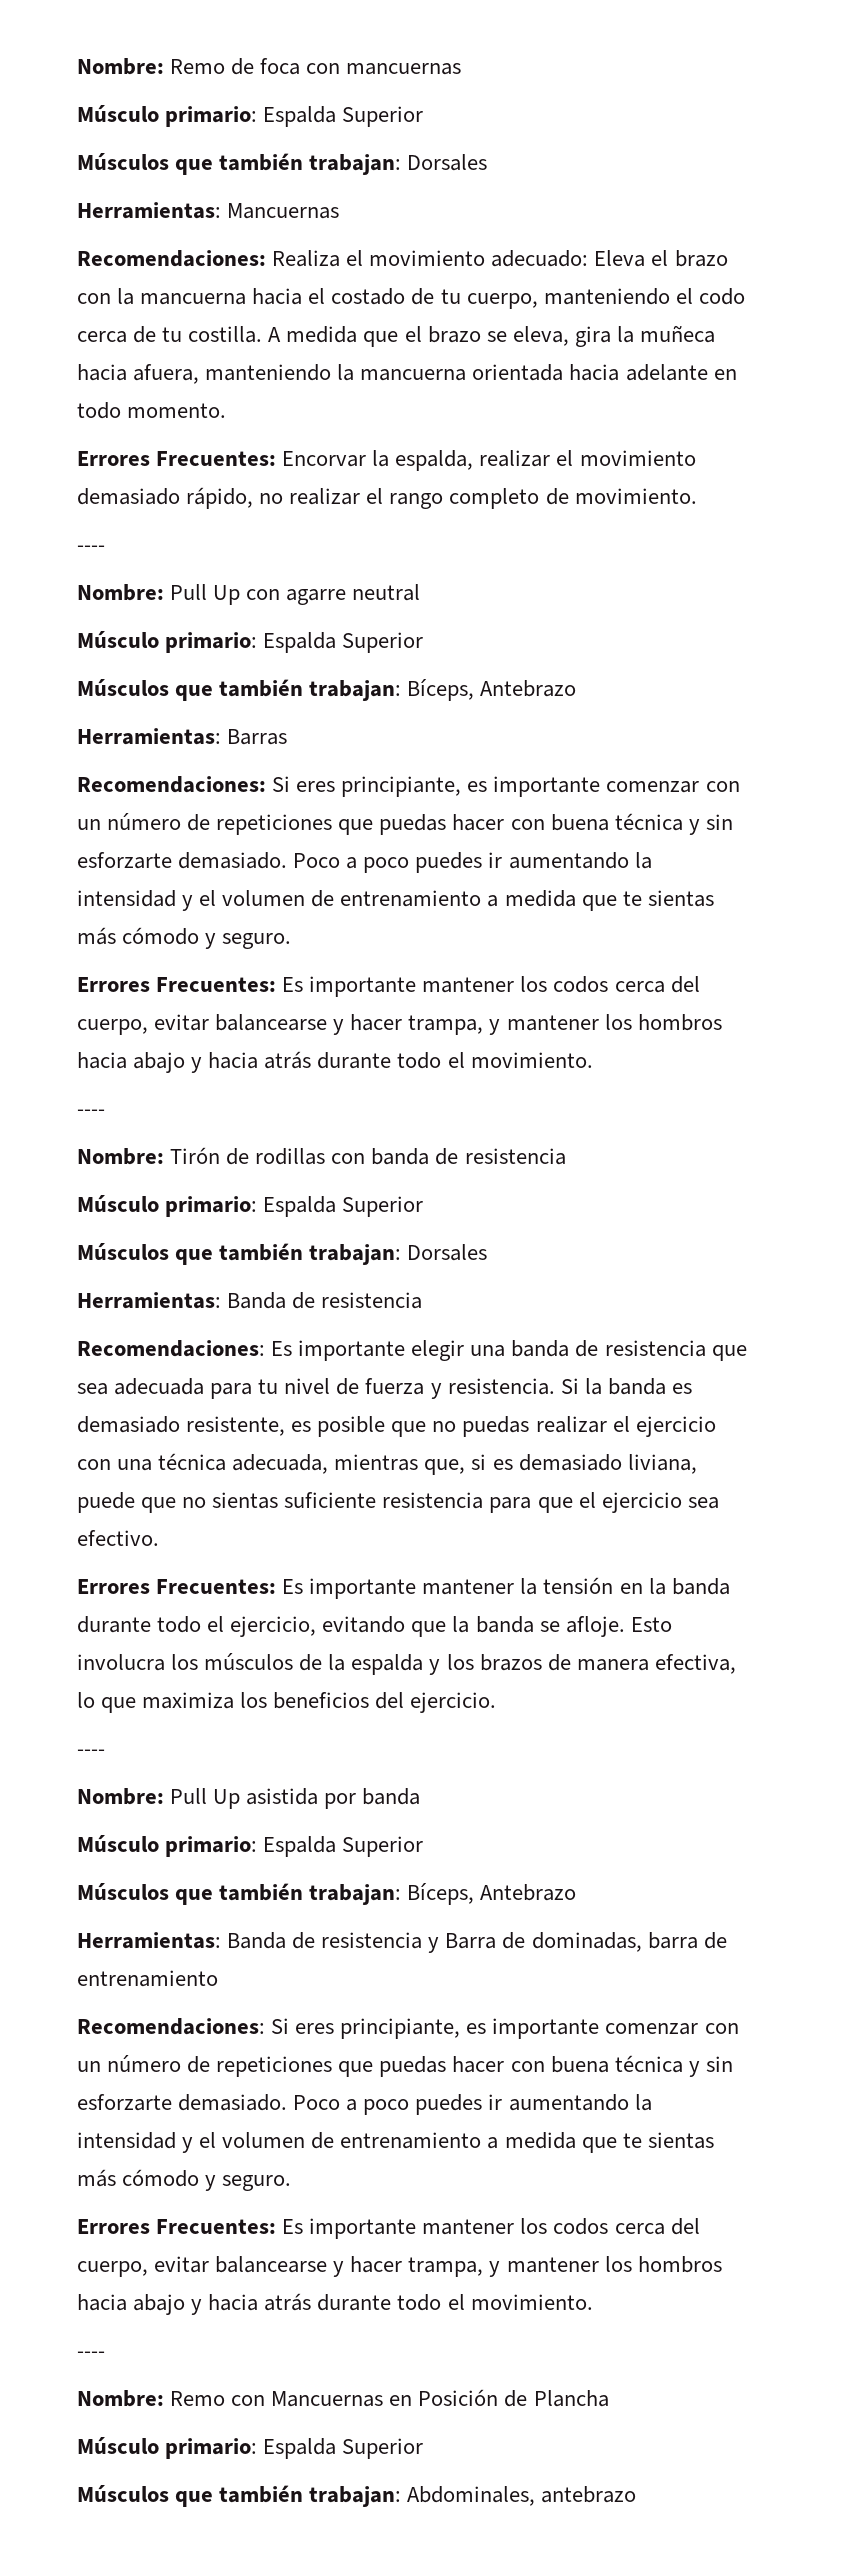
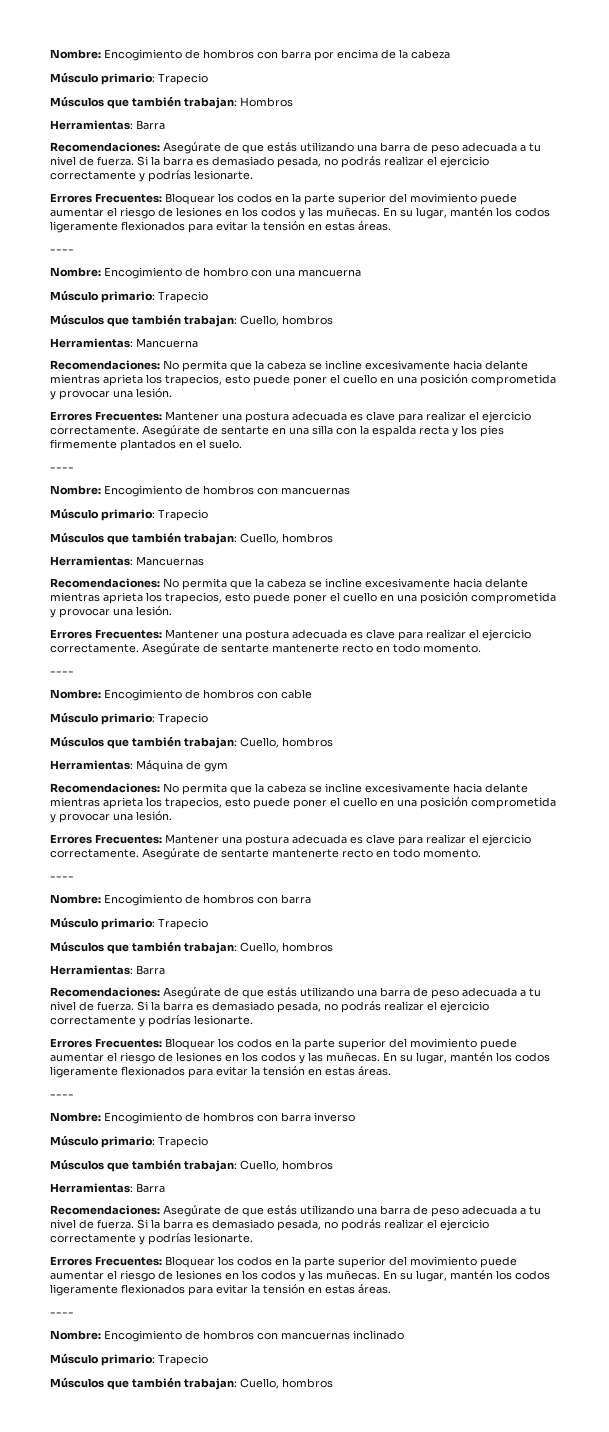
- Nombre: Remo de foca con mancuernas
- Músculo primario: Espalda Superior
- Músculos que también trabajan: Dorsales
+ Nombre: Encogimiento de hombros con barra por encima de la cabeza
+ Músculo primario: Trapecio
+ Músculos que también trabajan: Hombros
+ Herramientas: Barra
+ Recomendaciones: Asegúrate de que estás utilizando una barra de peso adecuada a tu nivel de fuerza. Si la barra es demasiado pesada, no podrás realizar el ejercicio correctamente y podrías lesionarte.
+ Errores Frecuentes: Bloquear los codos en la parte superior del movimiento puede aumentar el riesgo de lesiones en los codos y las muñecas. En su lugar, mantén los codos ligeramente flexionados para evitar la tensión en estas áreas.
+ ----
+ Nombre: Encogimiento de hombro con una mancuerna
+ Músculo primario: Trapecio
+ Músculos que también trabajan: Cuello, hombros
+ Herramientas: Mancuerna
+ Recomendaciones: No permita que la cabeza se incline excesivamente hacia delante mientras aprieta los trapecios, esto puede poner el cuello en una posición comprometida y provocar una lesión.
+ Errores Frecuentes: Mantener una postura adecuada es clave para realizar el ejercicio correctamente. Asegúrate de sentarte en una silla con la espalda recta y los pies firmemente plantados en el suelo.
+ ----
+ Nombre: Encogimiento de hombros con mancuernas
+ Músculo primario: Trapecio
+ Músculos que también trabajan: Cuello, hombros
  Herramientas: Mancuernas
- Recomendaciones: Realiza el movimiento adecuado: Eleva el brazo con la mancuerna hacia el costado de tu cuerpo, manteniendo el codo cerca de tu costilla. A medida que el brazo se eleva, gira la muñeca hacia afuera, manteniendo la mancuerna orientada hacia adelante en todo momento.
- Errores Frecuentes: Encorvar la espalda, realizar el movimiento demasiado rápido, no realizar el rango completo de movimiento.
+ Recomendaciones: No permita que la cabeza se incline excesivamente hacia delante mientras aprieta los trapecios, esto puede poner el cuello en una posición comprometida y provocar una lesión.
+ Errores Frecuentes: Mantener una postura adecuada es clave para realizar el ejercicio correctamente. Asegúrate de sentarte mantenerte recto en todo momento.
  ----
- Nombre: Pull Up con agarre neutral
- Músculo primario: Espalda Superior
- Músculos que también trabajan: Bíceps, Antebrazo
- Herramientas: Barras
- Recomendaciones: Si eres principiante, es importante comenzar con un número de repeticiones que puedas hacer con buena técnica y sin esforzarte demasiado. Poco a poco puedes ir aumentando la intensidad y el volumen de entrenamiento a medida que te sientas más cómodo y seguro.
- Errores Frecuentes: Es importante mantener los codos cerca del cuerpo, evitar balancearse y hacer trampa, y mantener los hombros hacia abajo y hacia atrás durante todo el movimiento.
+ Nombre: Encogimiento de hombros con cable
+ Músculo primario: Trapecio
+ Músculos que también trabajan: Cuello, hombros
+ Herramientas: Máquina de gym
+ Recomendaciones: No permita que la cabeza se incline excesivamente hacia delante mientras aprieta los trapecios, esto puede poner el cuello en una posición comprometida y provocar una lesión.
+ Errores Frecuentes: Mantener una postura adecuada es clave para realizar el ejercicio correctamente. Asegúrate de sentarte mantenerte recto en todo momento.
  ----
- Nombre: Tirón de rodillas con banda de resistencia
- Músculo primario: Espalda Superior
- Músculos que también trabajan: Dorsales
- Herramientas: Banda de resistencia
- Recomendaciones: Es importante elegir una banda de resistencia que sea adecuada para tu nivel de fuerza y resistencia. Si la banda es demasiado resistente, es posible que no puedas realizar el ejercicio con una técnica adecuada, mientras que, si es demasiado liviana, puede que no sientas suficiente resistencia para que el ejercicio sea efectivo.
- Errores Frecuentes: Es importante mantener la tensión en la banda durante todo el ejercicio, evitando que la banda se afloje. Esto involucra los músculos de la espalda y los brazos de manera efectiva, lo que maximiza los beneficios del ejercicio.
+ Nombre: Encogimiento de hombros con barra
+ Músculo primario: Trapecio
+ Músculos que también trabajan: Cuello, hombros
+ Herramientas: Barra
+ Recomendaciones: Asegúrate de que estás utilizando una barra de peso adecuada a tu nivel de fuerza. Si la barra es demasiado pesada, no podrás realizar el ejercicio correctamente y podrías lesionarte.
+ Errores Frecuentes: Bloquear los codos en la parte superior del movimiento puede aumentar el riesgo de lesiones en los codos y las muñecas. En su lugar, mantén los codos ligeramente flexionados para evitar la tensión en estas áreas.
  ----
- Nombre: Pull Up asistida por banda
- Músculo primario: Espalda Superior
- Músculos que también trabajan: Bíceps, Antebrazo
- Herramientas: Banda de resistencia y Barra de dominadas, barra de entrenamiento
- Recomendaciones: Si eres principiante, es importante comenzar con un número de repeticiones que puedas hacer con buena técnica y sin esforzarte demasiado. Poco a poco puedes ir aumentando la intensidad y el volumen de entrenamiento a medida que te sientas más cómodo y seguro.
- Errores Frecuentes: Es importante mantener los codos cerca del cuerpo, evitar balancearse y hacer trampa, y mantener los hombros hacia abajo y hacia atrás durante todo el movimiento.
+ Nombre: Encogimiento de hombros con barra inverso
+ Músculo primario: Trapecio
+ Músculos que también trabajan: Cuello, hombros
+ Herramientas: Barra
+ Recomendaciones: Asegúrate de que estás utilizando una barra de peso adecuada a tu nivel de fuerza. Si la barra es demasiado pesada, no podrás realizar el ejercicio correctamente y podrías lesionarte.
+ Errores Frecuentes: Bloquear los codos en la parte superior del movimiento puede aumentar el riesgo de lesiones en los codos y las muñecas. En su lugar, mantén los codos ligeramente flexionados para evitar la tensión en estas áreas.
  ----
- Nombre: Remo con Mancuernas en Posición de Plancha
- Músculo primario: Espalda Superior
- Músculos que también trabajan: Abdominales, antebrazo
+ Nombre: Encogimiento de hombros con mancuernas inclinado
+ Músculo primario: Trapecio
+ Músculos que también trabajan: Cuello, hombros

